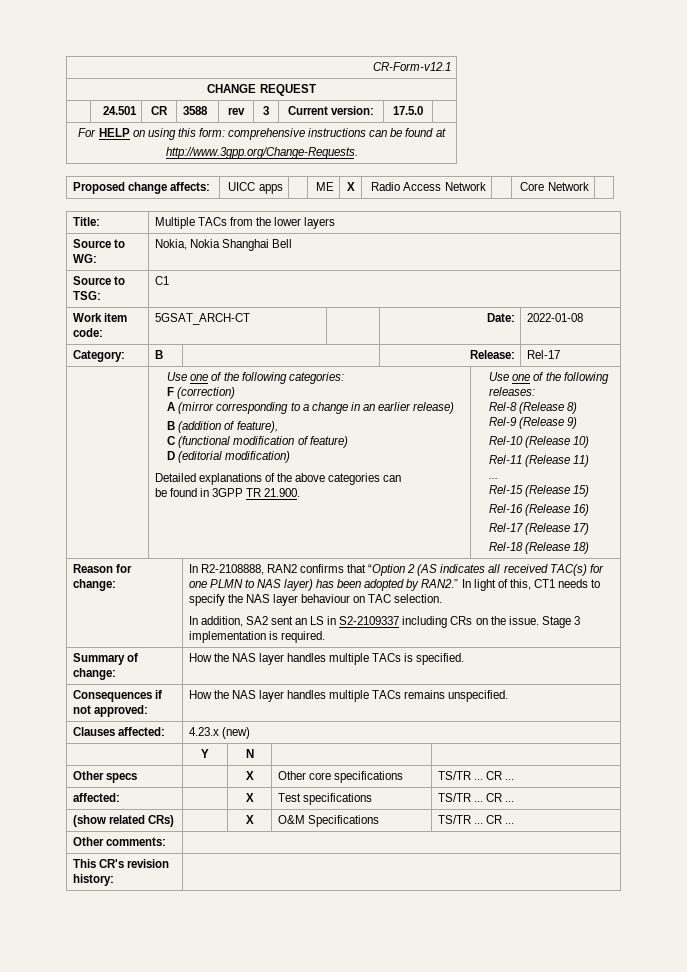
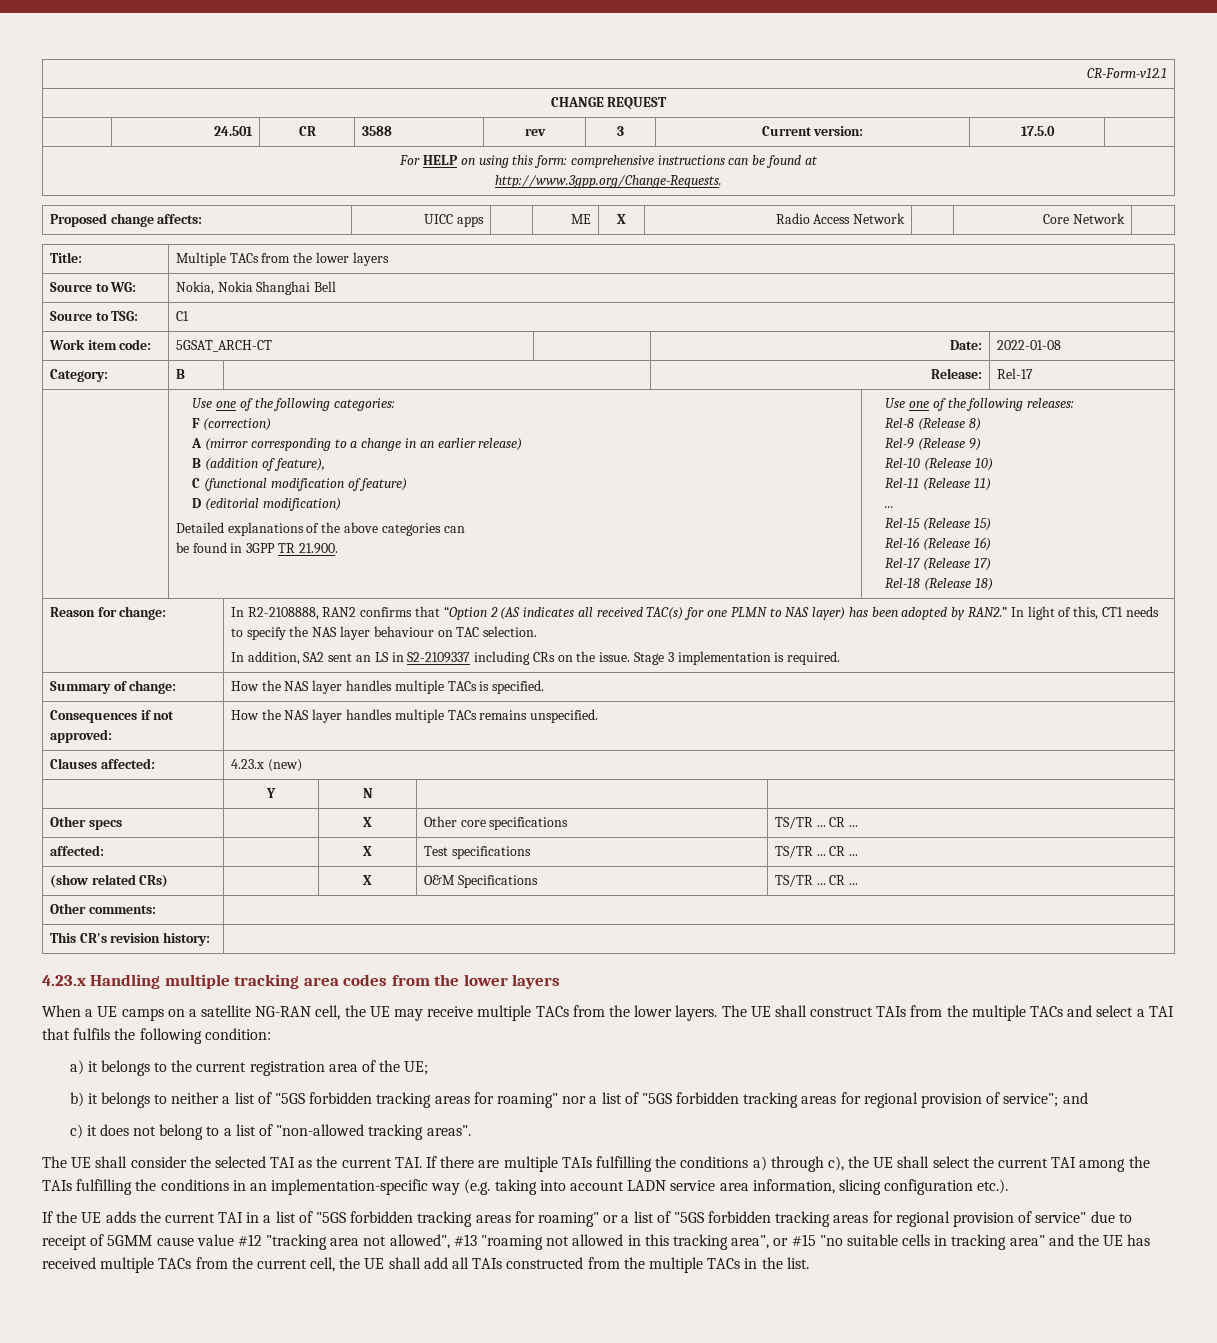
+ 4.23.x Handling multiple tracking area codes from the lower layers
+ When a UE camps on a satellite NG-RAN cell, the UE may receive multiple TACs from the lower layers. The UE shall construct TAIs from the multiple TACs and select a TAI that fulfils the following condition:
+ a) it belongs to the current registration area of the UE;
+ b) it belongs to neither a list of "5GS forbidden tracking areas for roaming" nor a list of "5GS forbidden tracking areas for regional provision of service"; and
+ c) it does not belong to a list of "non-allowed tracking areas".
+ The UE shall consider the selected TAI as the current TAI. If there are multiple TAIs fulfilling the conditions a) through c), the UE shall select the current TAI among the TAIs fulfilling the conditions in an implementation-specific way (e.g. taking into account LADN service area information, slicing configuration etc.).
+ If the UE adds the current TAI in a list of "5GS forbidden tracking areas for roaming" or a list of "5GS forbidden tracking areas for regional provision of service" due to receipt of 5GMM cause value #12 "tracking area not allowed", #13 "roaming not allowed in this tracking area", or #15 "no suitable cells in tracking area" and the UE has received multiple TACs from the current cell, the UE shall add all TAIs constructed from the multiple TACs in the list.

